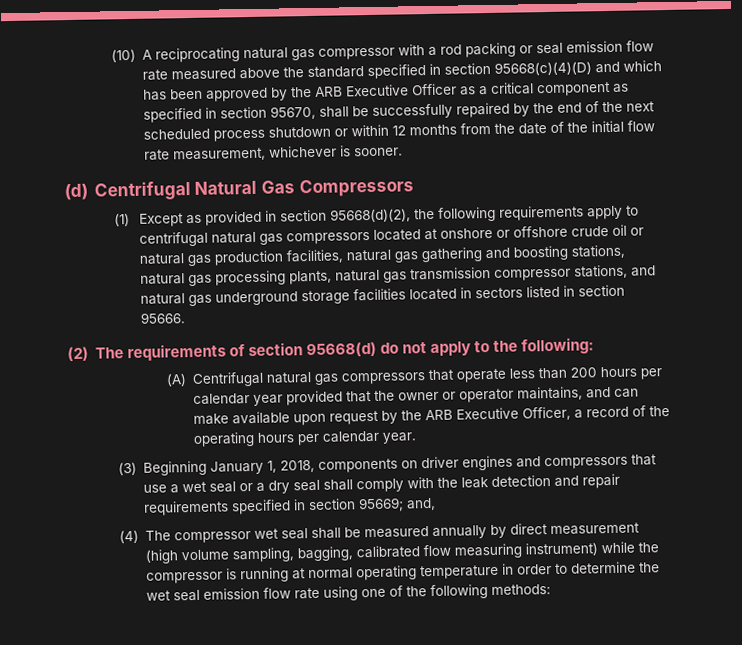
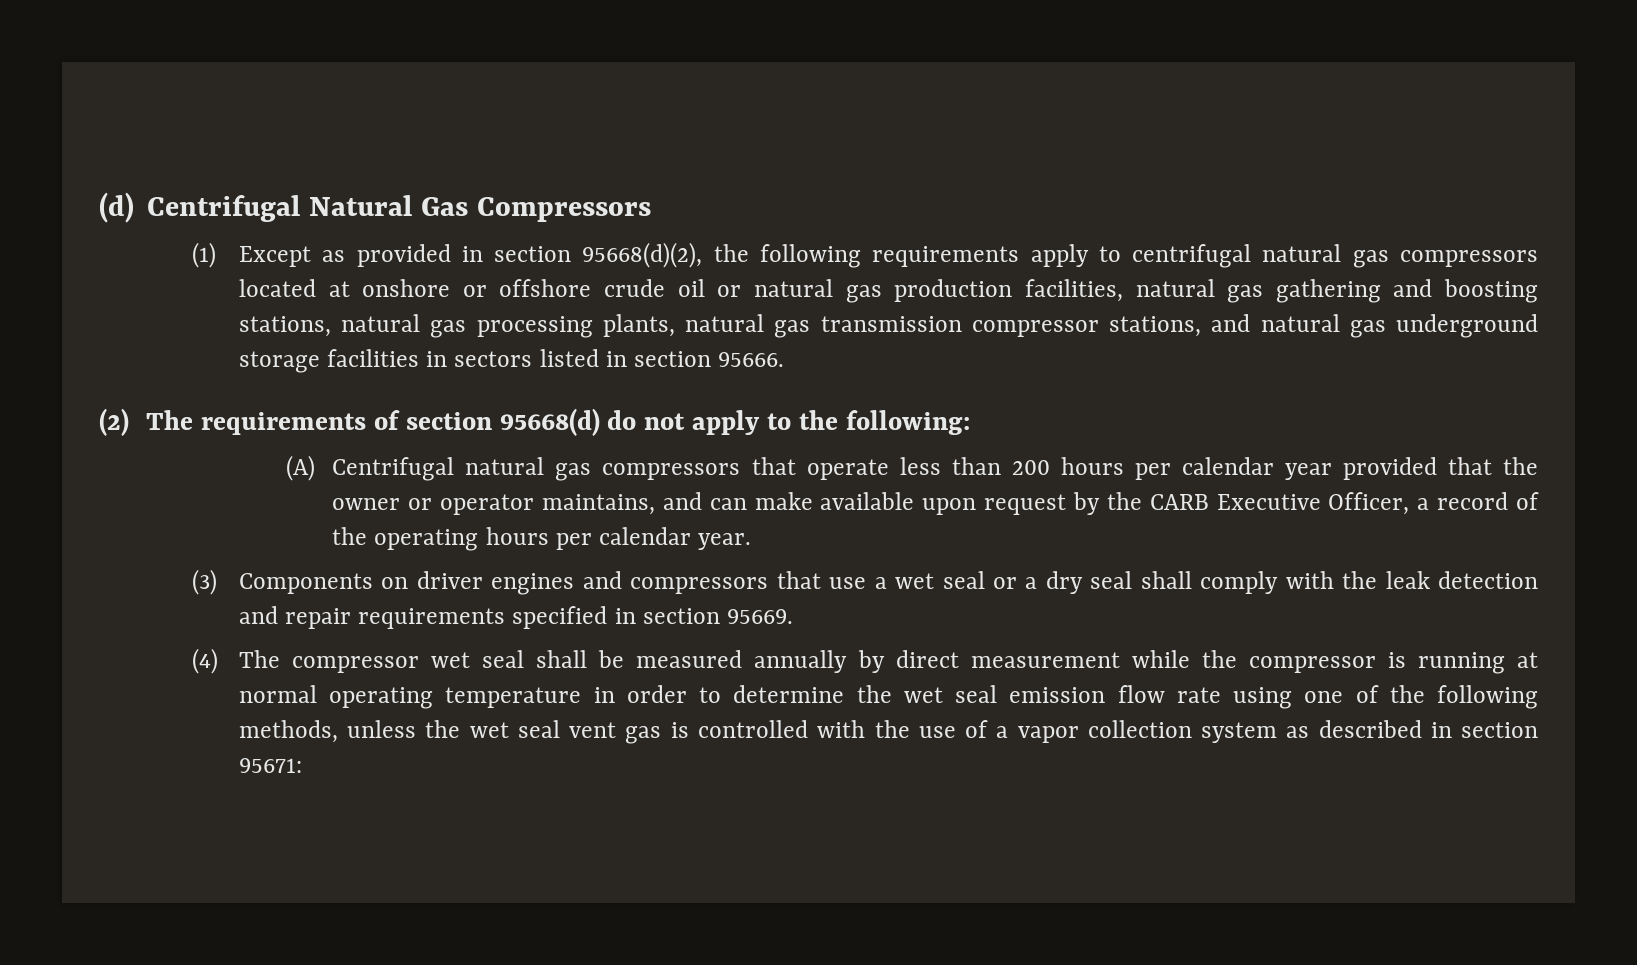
- (10) A reciprocating natural gas compressor with a rod packing or seal emission flow rate measured above the standard specified in section 95668(c)(4)(D) and which has been approved by the ARB Executive Officer as a critical component as specified in section 95670, shall be successfully repaired by the end of the next scheduled process shutdown or within 12 months from the date of the initial flow rate measurement, whichever is sooner.
- (1) Except as provided in section 95668(d)(2), the following requirements apply to centrifugal natural gas compressors located at onshore or offshore crude oil or natural gas production facilities, natural gas gathering and boosting stations, natural gas processing plants, natural gas transmission compressor stations, and natural gas underground storage facilities located in sectors listed in section 95666.
+ (1) Except as provided in section 95668(d)(2), the following requirements apply to centrifugal natural gas compressors located at onshore or offshore crude oil or natural gas production facilities, natural gas gathering and boosting stations, natural gas processing plants, natural gas transmission compressor stations, and natural gas underground storage facilities in sectors listed in section 95666.
- (A) Centrifugal natural gas compressors that operate less than 200 hours per calendar year provided that the owner or operator maintains, and can make available upon request by the ARB Executive Officer, a record of the operating hours per calendar year.
+ (A) Centrifugal natural gas compressors that operate less than 200 hours per calendar year provided that the owner or operator maintains, and can make available upon request by the CARB Executive Officer, a record of the operating hours per calendar year.
- (3) Beginning January 1, 2018, components on driver engines and compressors that use a wet seal or a dry seal shall comply with the leak detection and repair requirements specified in section 95669; and,
+ (3) Components on driver engines and compressors that use a wet seal or a dry seal shall comply with the leak detection and repair requirements specified in section 95669.
- (4) The compressor wet seal shall be measured annually by direct measurement (high volume sampling, bagging, calibrated flow measuring instrument) while the compressor is running at normal operating temperature in order to determine the wet seal emission flow rate using one of the following methods:
+ (4) The compressor wet seal shall be measured annually by direct measurement while the compressor is running at normal operating temperature in order to determine the wet seal emission flow rate using one of the following methods, unless the wet seal vent gas is controlled with the use of a vapor collection system as described in section 95671:

